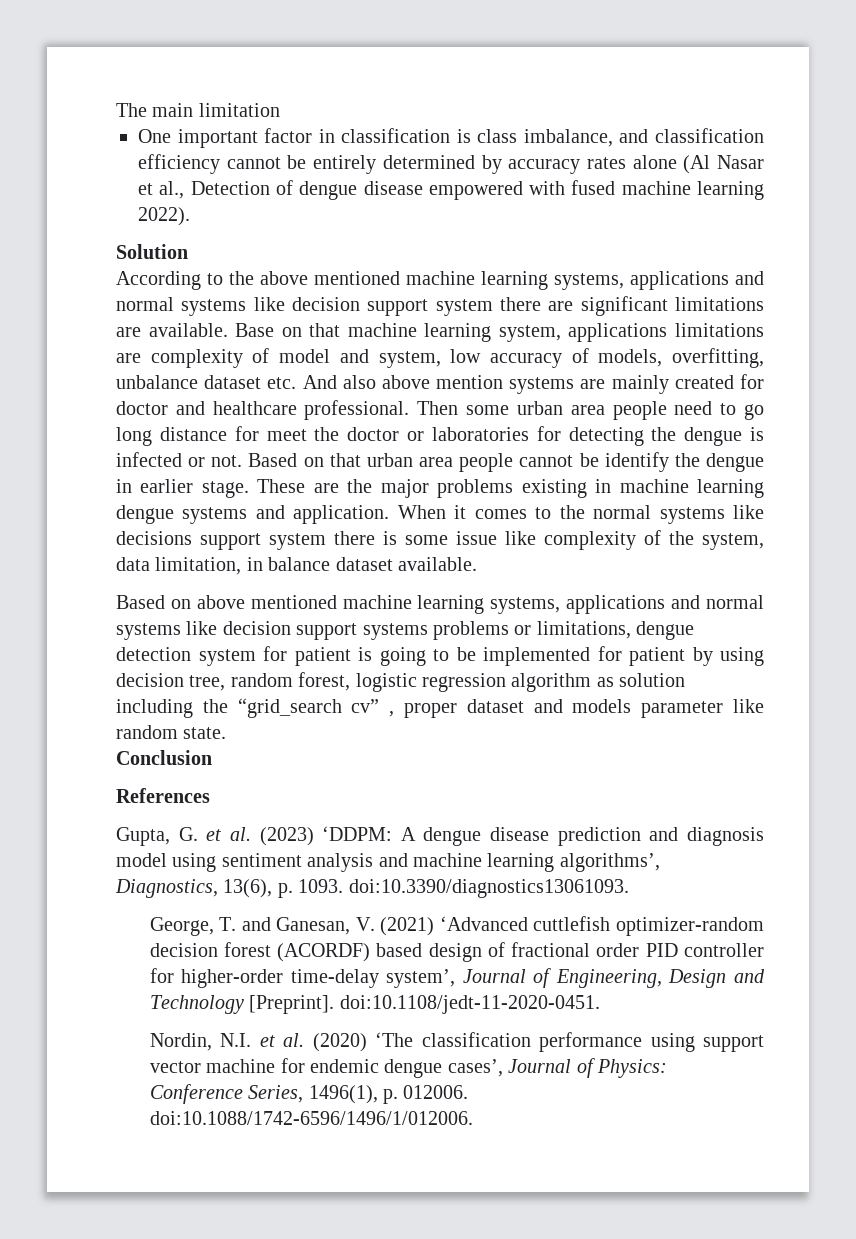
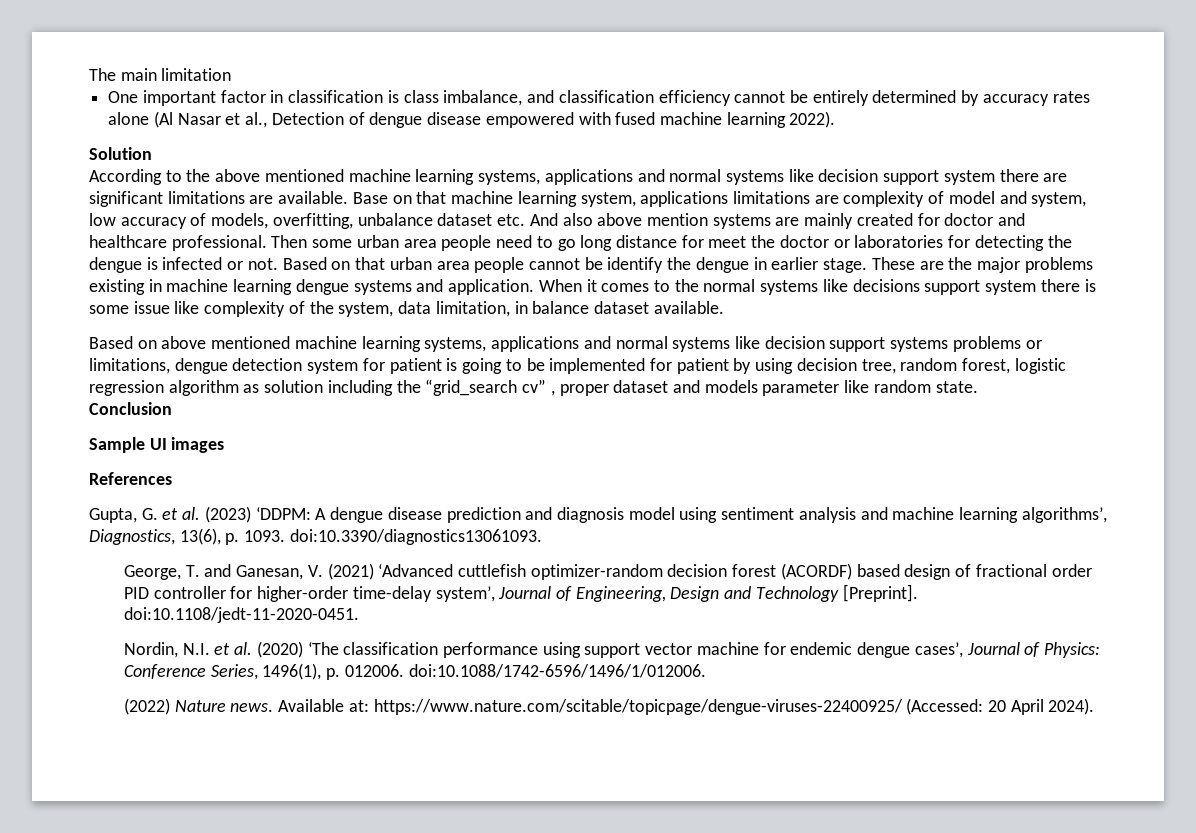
+ Sample UI images
+ (2022) Nature news. Available at: https://www.nature.com/scitable/topicpage/dengue-viruses-22400925/ (Accessed: 20 April 2024).

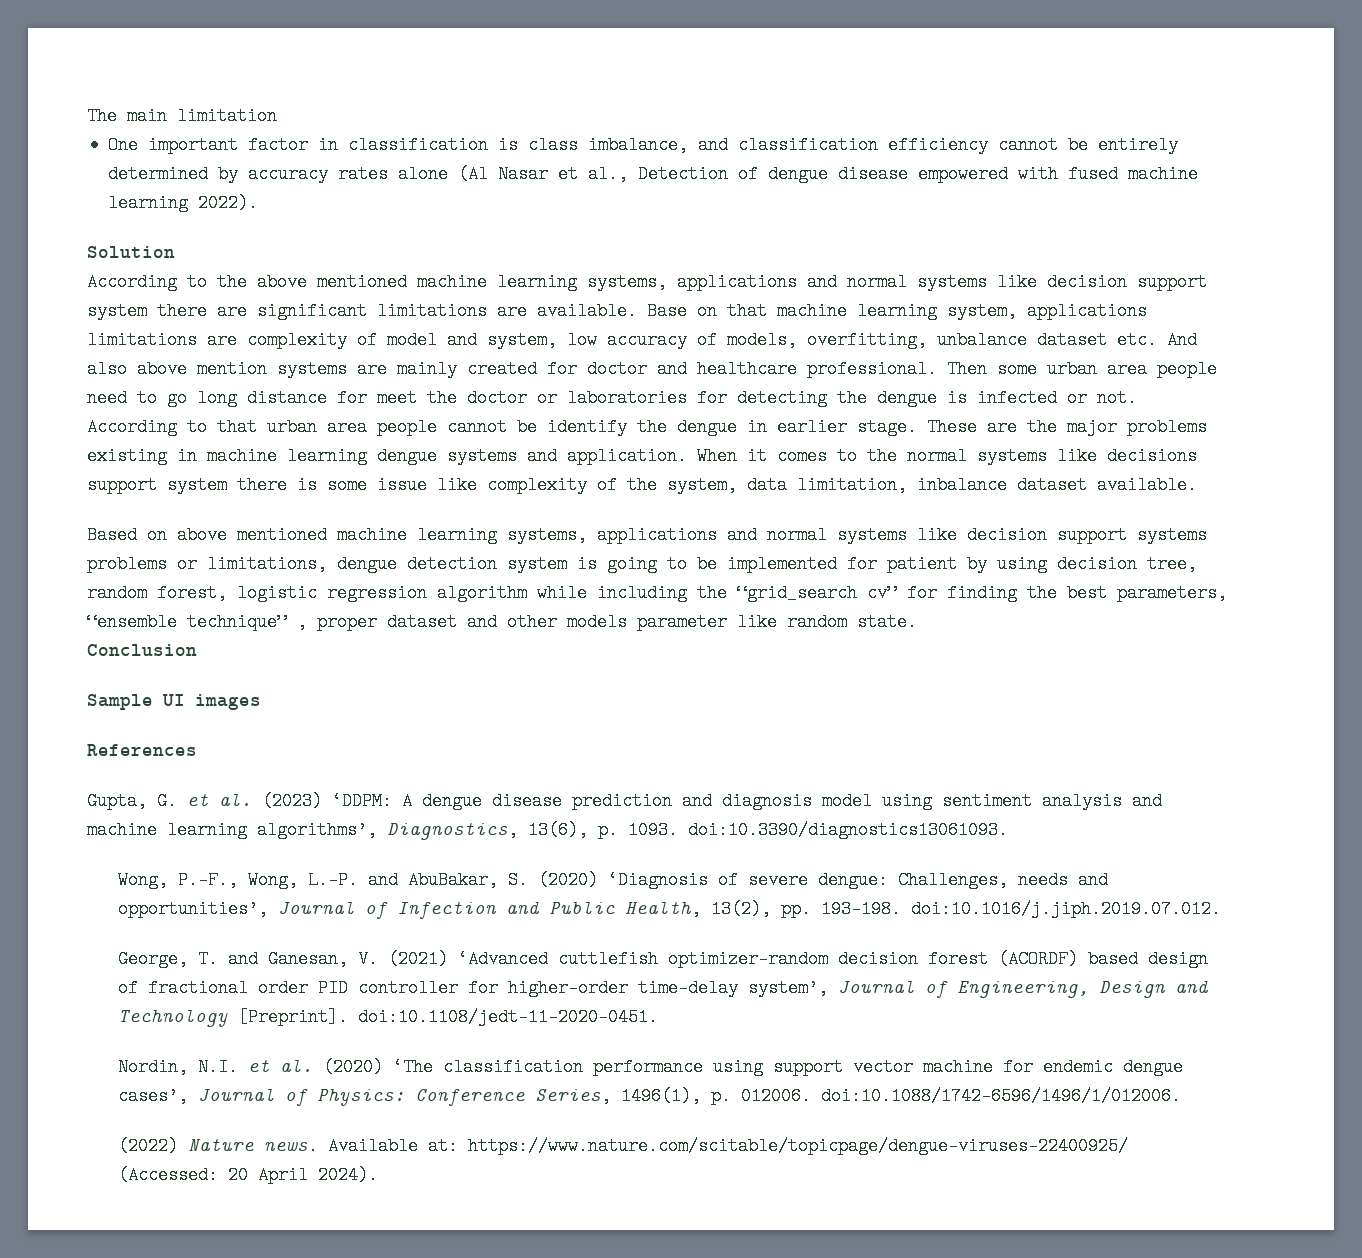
- Based on that urban area people cannot be identify the dengue in earlier stage.
+ According to that urban area people cannot be identify the dengue in earlier stage.
- When it comes to the normal systems like decisions support system there is some issue like complexity of the system, data limitation, in balance dataset available.
+ When it comes to the normal systems like decisions support system there is some issue like complexity of the system, data limitation, inbalance dataset available.
- Based on above mentioned machine learning systems, applications and normal systems like decision support systems problems or limitations, dengue detection system for patient is going to be implemented for patient by using decision tree, random forest, logistic regression algorithm as solution including the “grid_search cv” , proper dataset and models parameter like random state.
+ Based on above mentioned machine learning systems, applications and normal systems like decision support systems problems or limitations, dengue detection system is going to be implemented for patient by using decision tree, random forest, logistic regression algorithm while including the “grid_search cv” for finding the best parameters, “ensemble technique” , proper dataset and other models parameter like random state.
+ Wong, P.-F., Wong, L.-P. and AbuBakar, S. (2020) ‘Diagnosis of severe dengue: Challenges, needs and opportunities’, Journal of Infection and Public Health, 13(2), pp. 193–198. doi:10.1016/j.jiph.2019.07.012.

